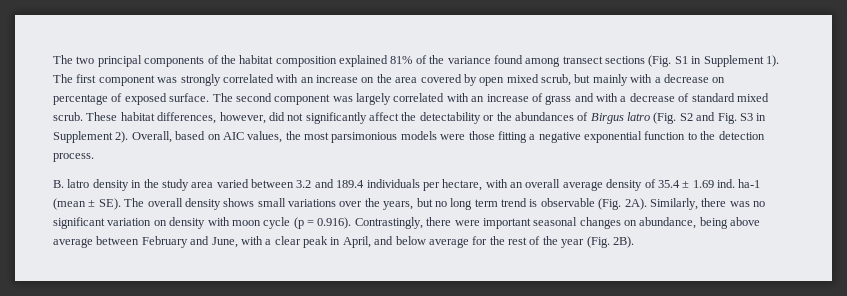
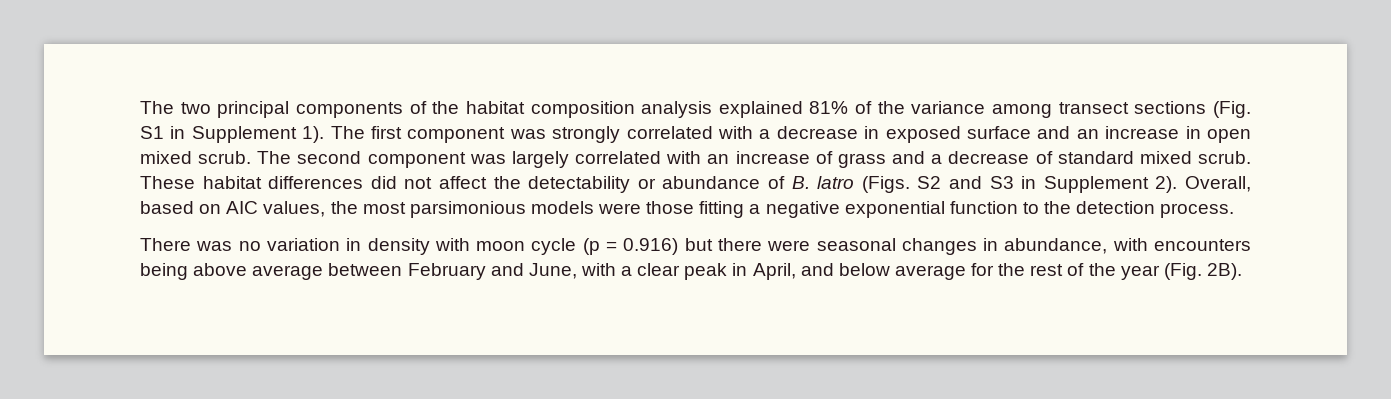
- The two principal components of the habitat composition explained 81% of the variance found among transect sections (Fig. S1 in Supplement 1).
+ The two principal components of the habitat composition analysis explained 81% of the variance among transect sections (Fig. S1 in Supplement 1).
- The first component was strongly correlated with an increase on the area covered by open mixed scrub, but mainly with a decrease on percentage of exposed surface.
+ The first component was strongly correlated with a decrease in exposed surface and an increase in open mixed scrub.
- The second component was largely correlated with an increase of grass and with a decrease of standard mixed scrub.
+ The second component was largely correlated with an increase of grass and a decrease of standard mixed scrub.
- These habitat differences, however, did not significantly affect the detectability or the abundances of Birgus latro (Fig. S2 and Fig. S3 in Supplement 2).
+ These habitat differences did not affect the detectability or abundance of B. latro (Figs. S2 and S3 in Supplement 2).
- B. latro density in the study area varied between 3.2 and 189.4 individuals per hectare, with an overall average density of 35.4 ± 1.69 ind. ha-1 (mean ± SE). The overall density shows small variations over the years, but no long term trend is observable (Fig. 2A). Similarly, there was no significant variation on density with moon cycle (p = 0.916). Contrastingly, there were important seasonal changes on abundance, being above average between February and June, with a clear peak in April, and below average for the rest of the year (Fig. 2B).
+ There was no variation in density with moon cycle (p = 0.916) but there were seasonal changes in abundance, with encounters being above average between February and June, with a clear peak in April, and below average for the rest of the year (Fig. 2B).

